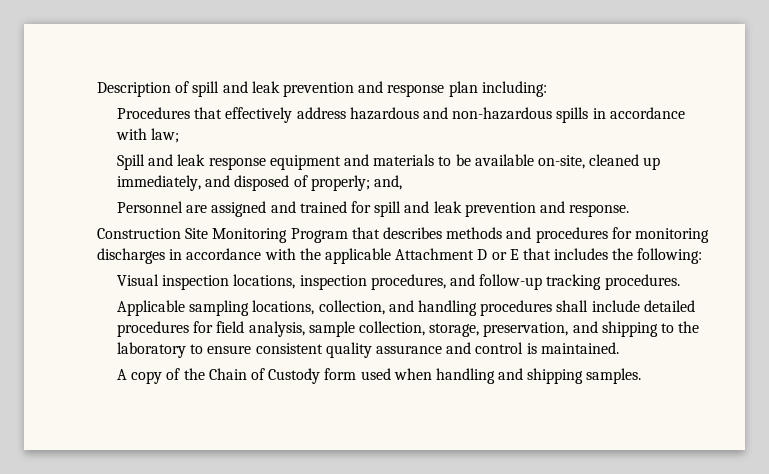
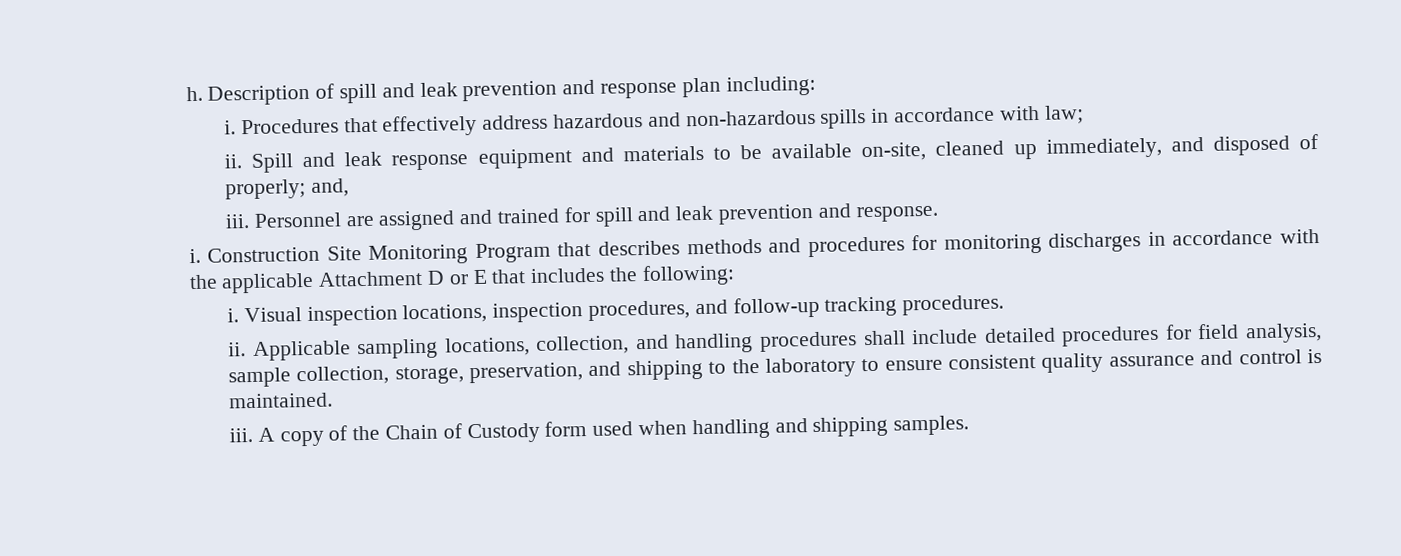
+ h.
  Description of spill and leak prevention and response plan including:
- Procedures that effectively address hazardous and non-hazardous spills in accordance with law;
- Spill and leak response equipment and materials to be available on-site, cleaned up immediately, and disposed of properly; and,
- Personnel are assigned and trained for spill and leak prevention and response.
- Construction Site Monitoring Program that describes methods and procedures for monitoring discharges in accordance with the applicable Attachment D or E that includes the following:
- Visual inspection locations, inspection procedures, and follow-up tracking procedures.
- Applicable sampling locations, collection, and handling procedures shall include detailed procedures for field analysis, sample collection, storage, preservation, and shipping to the laboratory to ensure consistent quality assurance and control is maintained.
- A copy of the Chain of Custody form used when handling and shipping samples.
+ i. Procedures that effectively address hazardous and non-hazardous spills in accordance with law;
+ ii. Spill and leak response equipment and materials to be available on-site, cleaned up immediately, and disposed of properly; and,
+ iii. Personnel are assigned and trained for spill and leak prevention and response.
+ i. Construction Site Monitoring Program that describes methods and procedures for monitoring discharges in accordance with the applicable Attachment D or E that includes the following:
+ i. Visual inspection locations, inspection procedures, and follow-up tracking procedures.
+ ii. Applicable sampling locations, collection, and handling procedures shall include detailed procedures for field analysis, sample collection, storage, preservation, and shipping to the laboratory to ensure consistent quality assurance and control is maintained.
+ iii. A copy of the Chain of Custody form used when handling and shipping samples.

